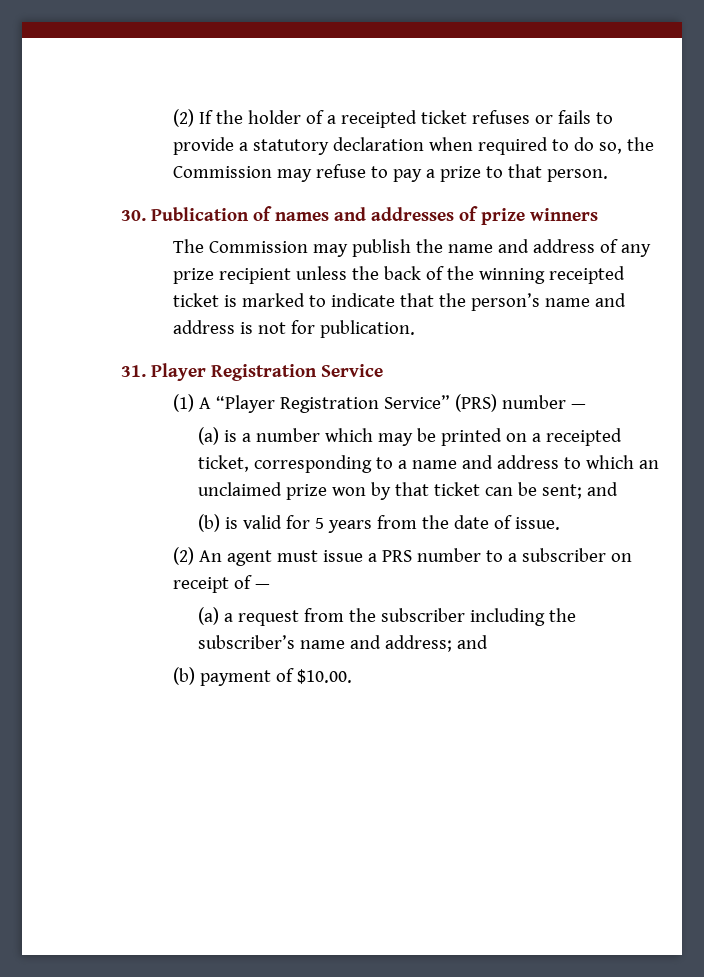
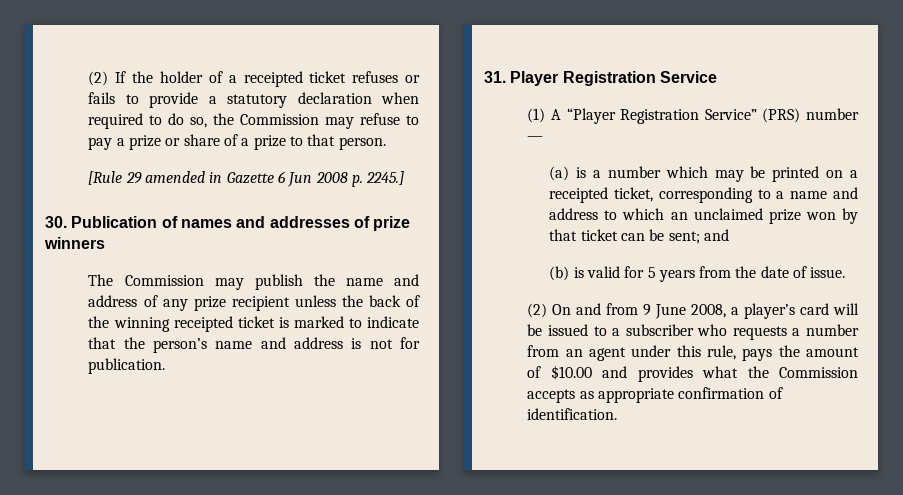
- (2) If the holder of a receipted ticket refuses or fails to provide a statutory declaration when required to do so, the Commission may refuse to pay a prize to that person.
+ (2) If the holder of a receipted ticket refuses or fails to provide a statutory declaration when required to do so, the Commission may refuse to pay a prize or share of a prize to that person.
+ [Rule 29 amended in Gazette 6 Jun 2008 p. 2245.]
- (2) An agent must issue a PRS number to a subscriber on receipt of —
- (a) a request from the subscriber including the subscriber’s name and address; and
- (b) payment of $10.00.
+ (2) On and from 9 June 2008, a player’s card will be issued to a subscriber who requests a number from an agent under this rule, pays the amount of $10.00 and provides what the Commission accepts as appropriate confirmation of identification.

